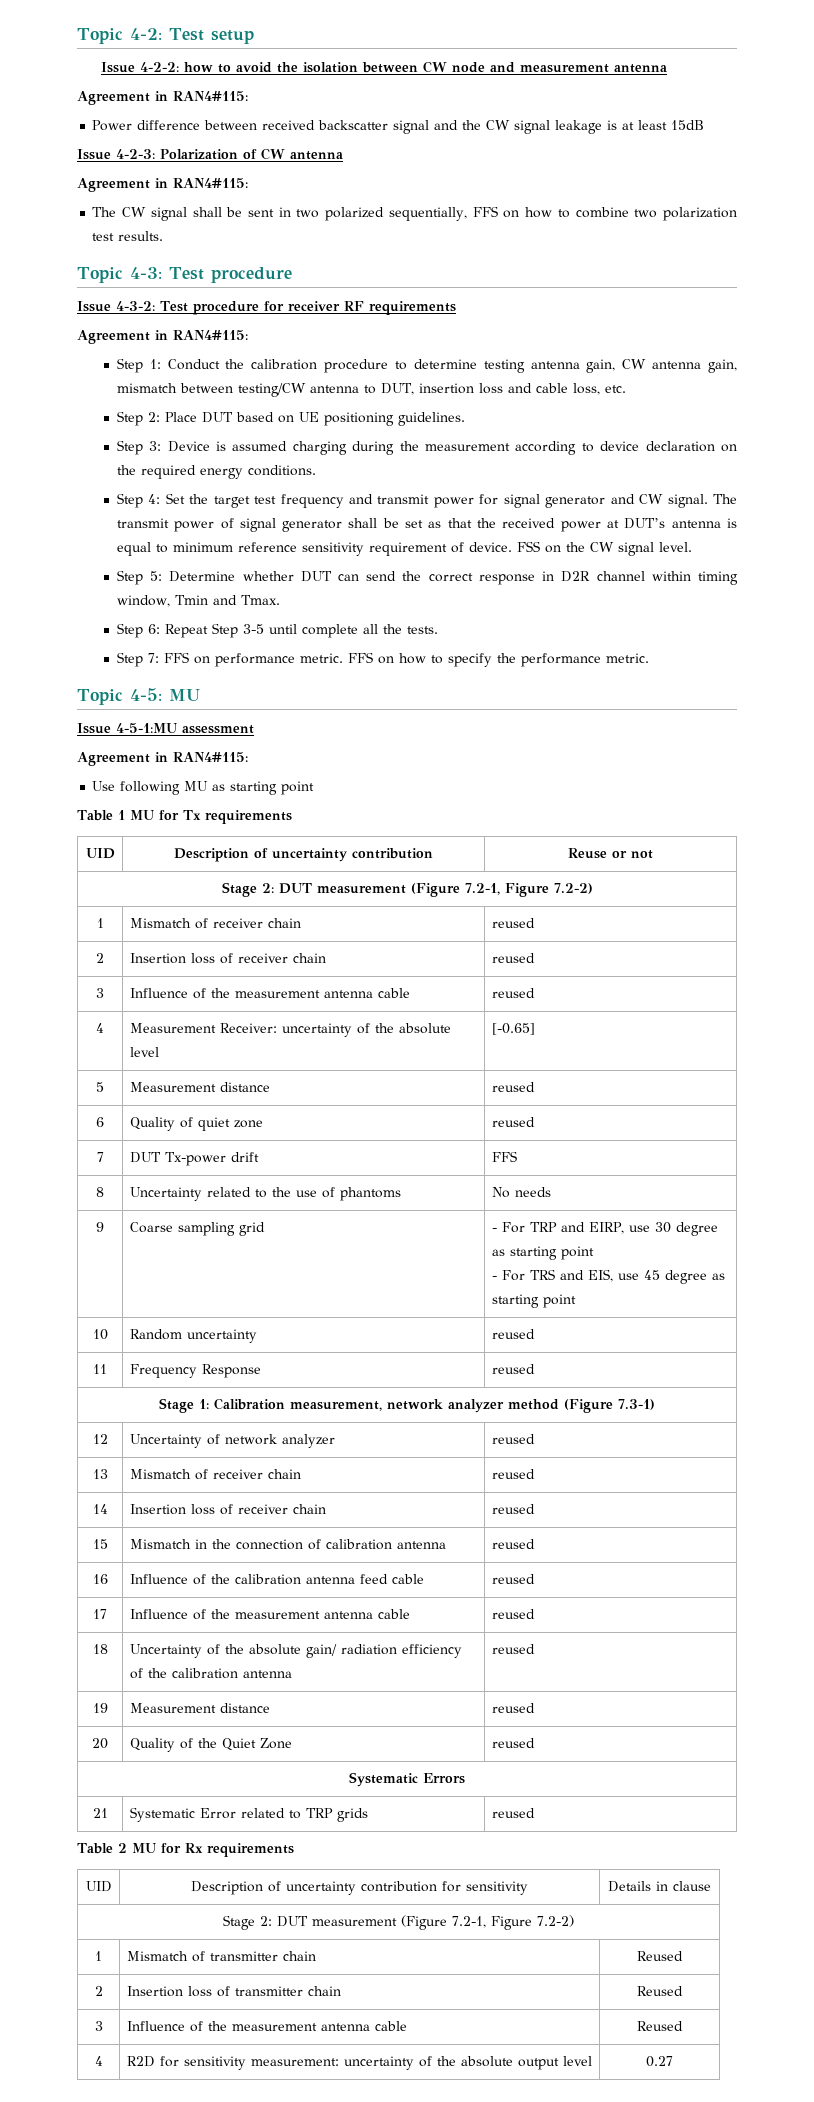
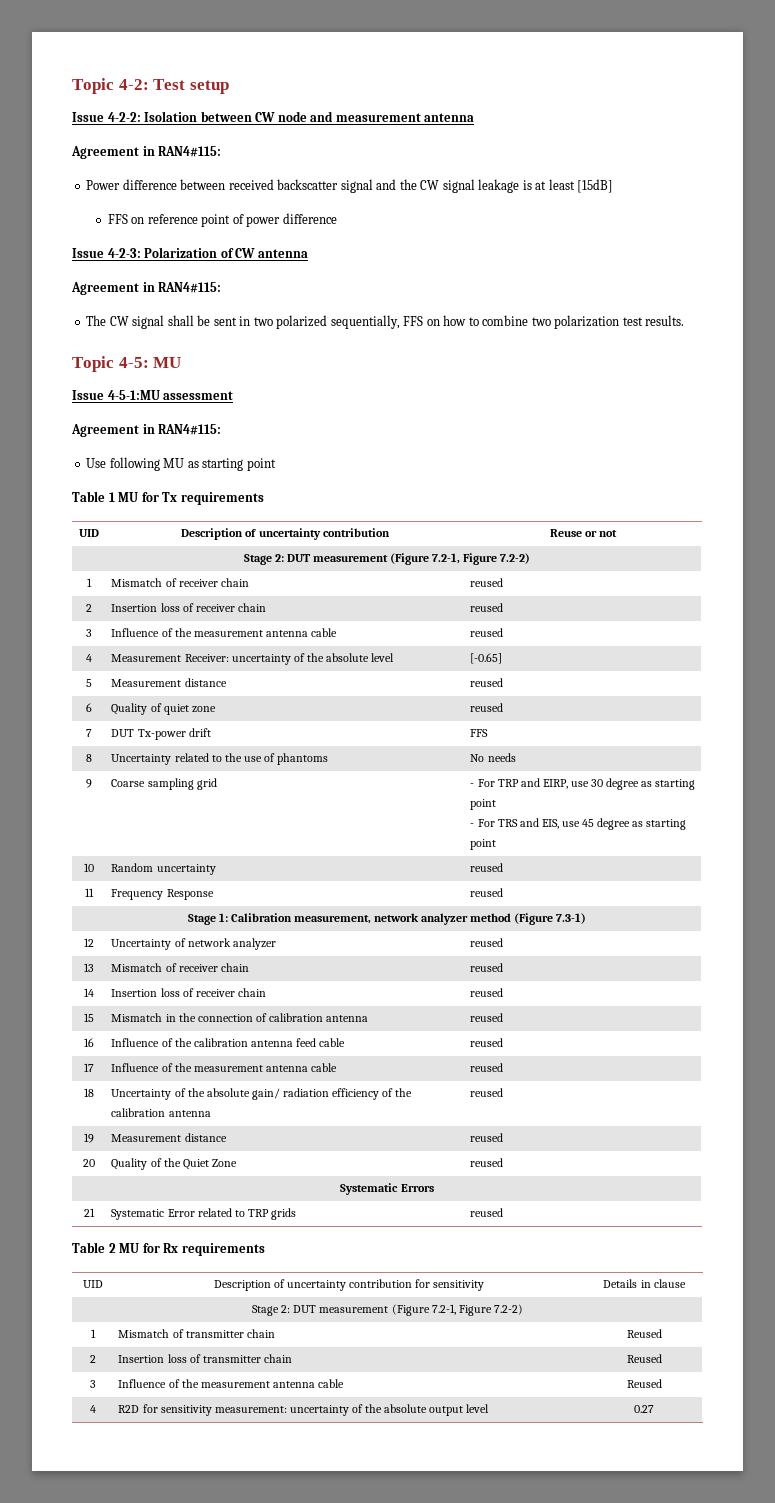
- Issue 4-2-2: how to avoid the isolation between CW node and measurement antenna
+ Issue 4-2-2: Isolation between CW node and measurement antenna
- Power difference between received backscatter signal and the CW signal leakage is at least 15dB
+ Power difference between received backscatter signal and the CW signal leakage is at least [15dB]
+ FFS on reference point of power difference
- Topic 4-3: Test procedure
- Issue 4-3-2: Test procedure for receiver RF requirements
- Agreement in RAN4#115:
- Step 1: Conduct the calibration procedure to determine testing antenna gain, CW antenna gain, mismatch between testing/CW antenna to DUT, insertion loss and cable loss, etc.
- Step 2: Place DUT based on UE positioning guidelines.
- Step 3: Device is assumed charging during the measurement according to device declaration on the required energy conditions.
- Step 4: Set the target test frequency and transmit power for signal generator and CW signal. The transmit power of signal generator shall be set as that the received power at DUT’s antenna is equal to minimum reference sensitivity requirement of device. FSS on the CW signal level.
- Step 5: Determine whether DUT can send the correct response in D2R channel within timing window, Tmin and Tmax.
- Step 6: Repeat Step 3-5 until complete all the tests.
- Step 7: FFS on performance metric. FFS on how to specify the performance metric.

